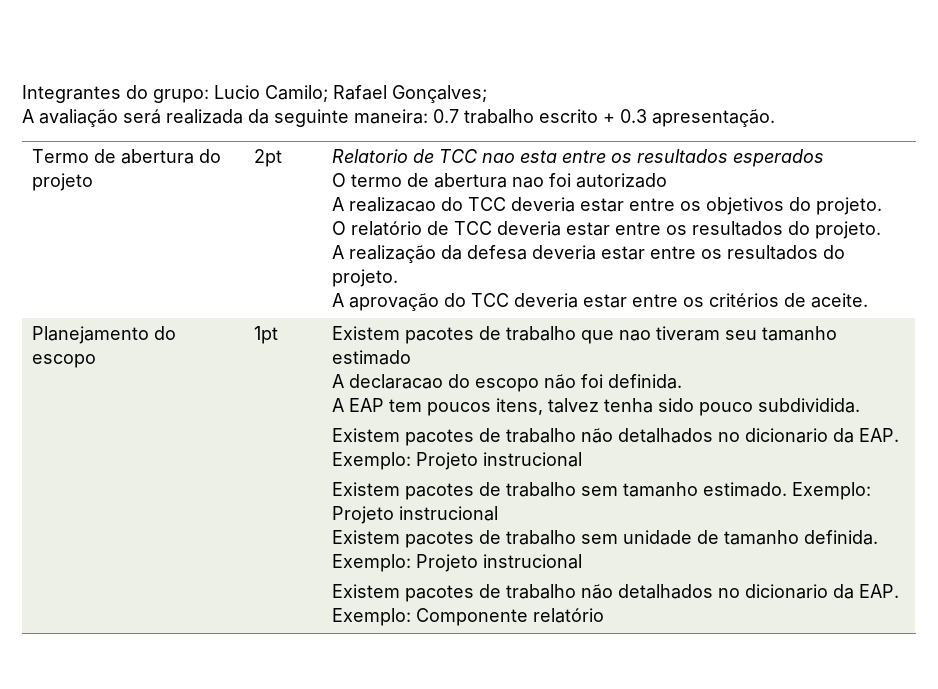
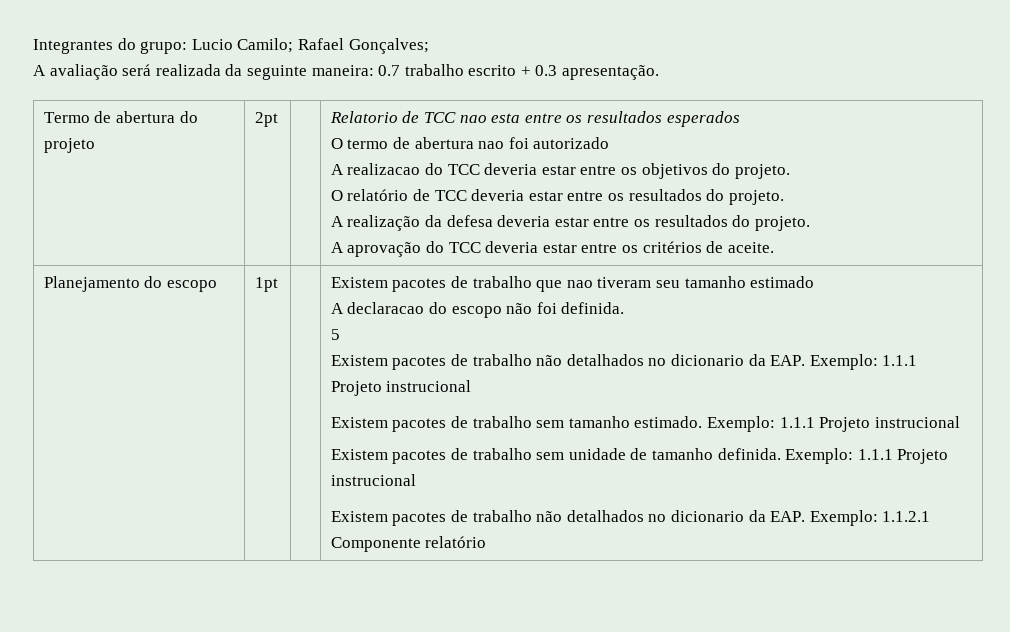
- A EAP tem poucos itens, talvez tenha sido pouco subdividida.
+ 5
- Existem pacotes de trabalho não detalhados no dicionario da EAP. Exemplo: Projeto instrucional
+ Existem pacotes de trabalho não detalhados no dicionario da EAP. Exemplo: 1.1.1 Projeto instrucional
- Existem pacotes de trabalho sem tamanho estimado. Exemplo: Projeto instrucional
+ Existem pacotes de trabalho sem tamanho estimado. Exemplo: 1.1.1 Projeto instrucional
- Existem pacotes de trabalho sem unidade de tamanho definida. Exemplo: Projeto instrucional
+ Existem pacotes de trabalho sem unidade de tamanho definida. Exemplo: 1.1.1 Projeto instrucional
- Existem pacotes de trabalho não detalhados no dicionario da EAP. Exemplo: Componente relatório
+ Existem pacotes de trabalho não detalhados no dicionario da EAP. Exemplo: 1.1.2.1 Componente relatório

